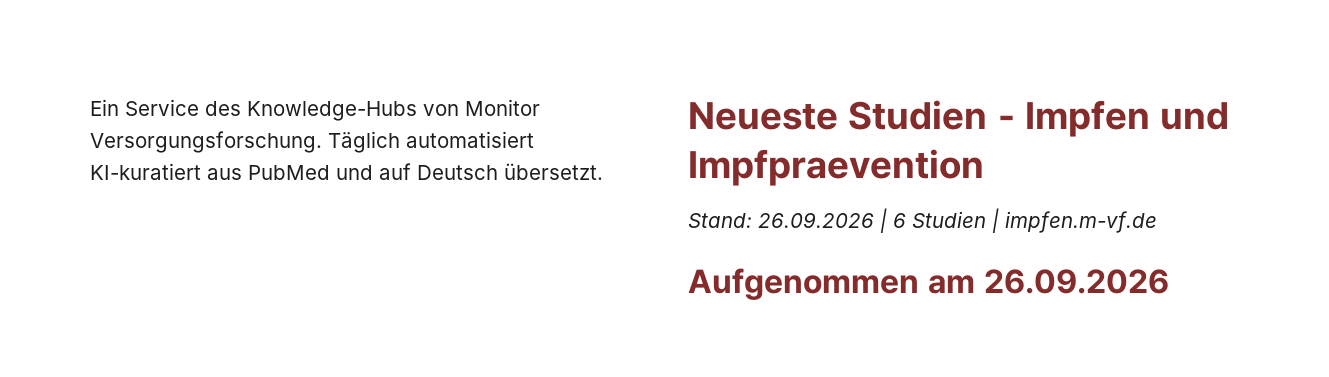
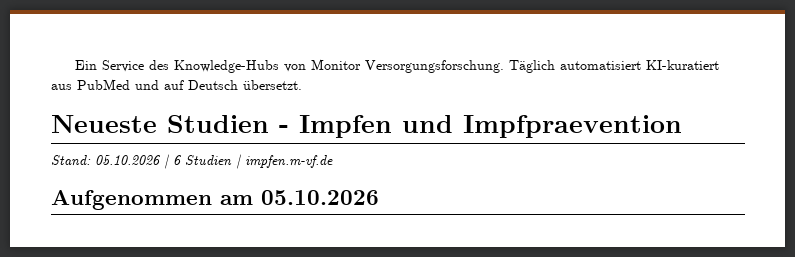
- Stand: 26.09.2026 | 6 Studien | impfen.m-vf.de
+ Stand: 05.10.2026 | 6 Studien | impfen.m-vf.de
- Aufgenommen am 26.09.2026
+ Aufgenommen am 05.10.2026

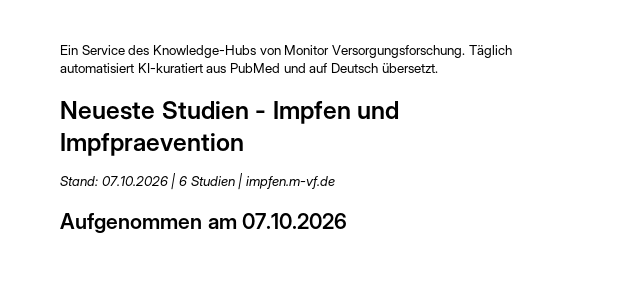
- Stand: 05.10.2026 | 6 Studien | impfen.m-vf.de
+ Stand: 07.10.2026 | 6 Studien | impfen.m-vf.de
- Aufgenommen am 05.10.2026
+ Aufgenommen am 07.10.2026

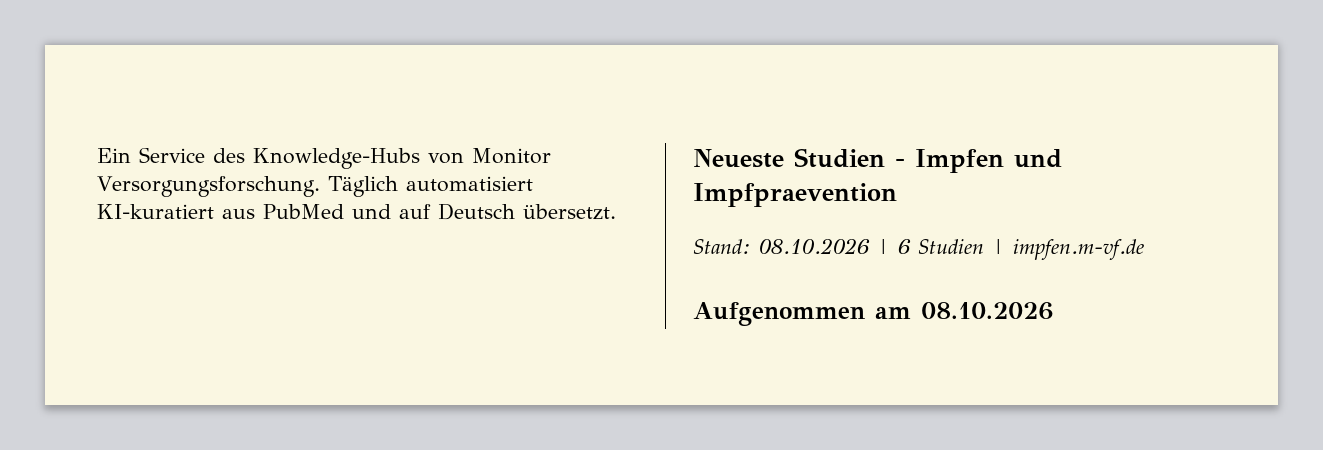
- Stand: 07.10.2026 | 6 Studien | impfen.m-vf.de
+ Stand: 08.10.2026 | 6 Studien | impfen.m-vf.de
- Aufgenommen am 07.10.2026
+ Aufgenommen am 08.10.2026

